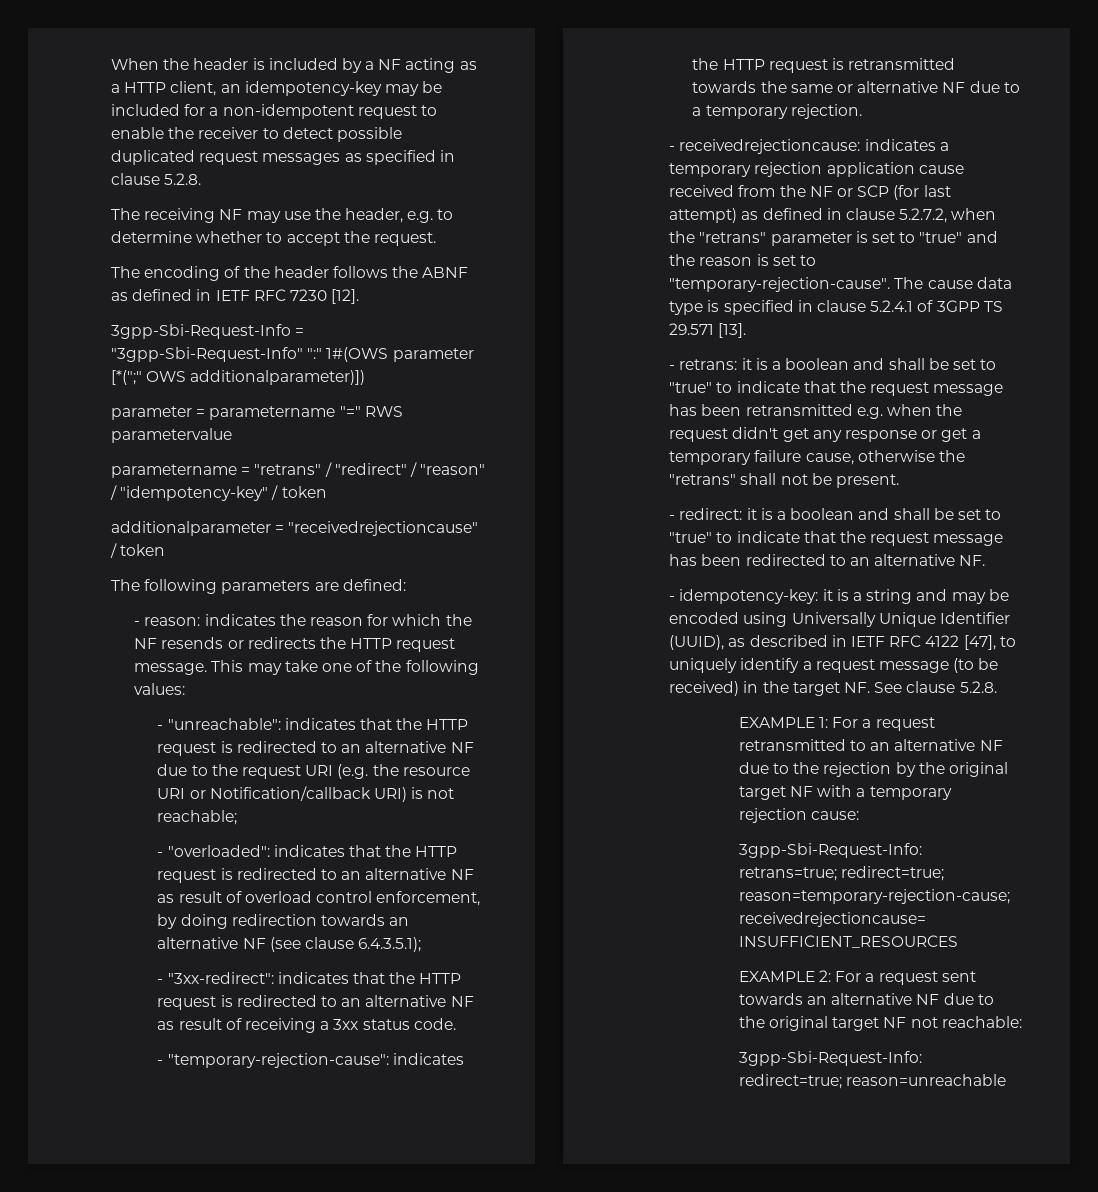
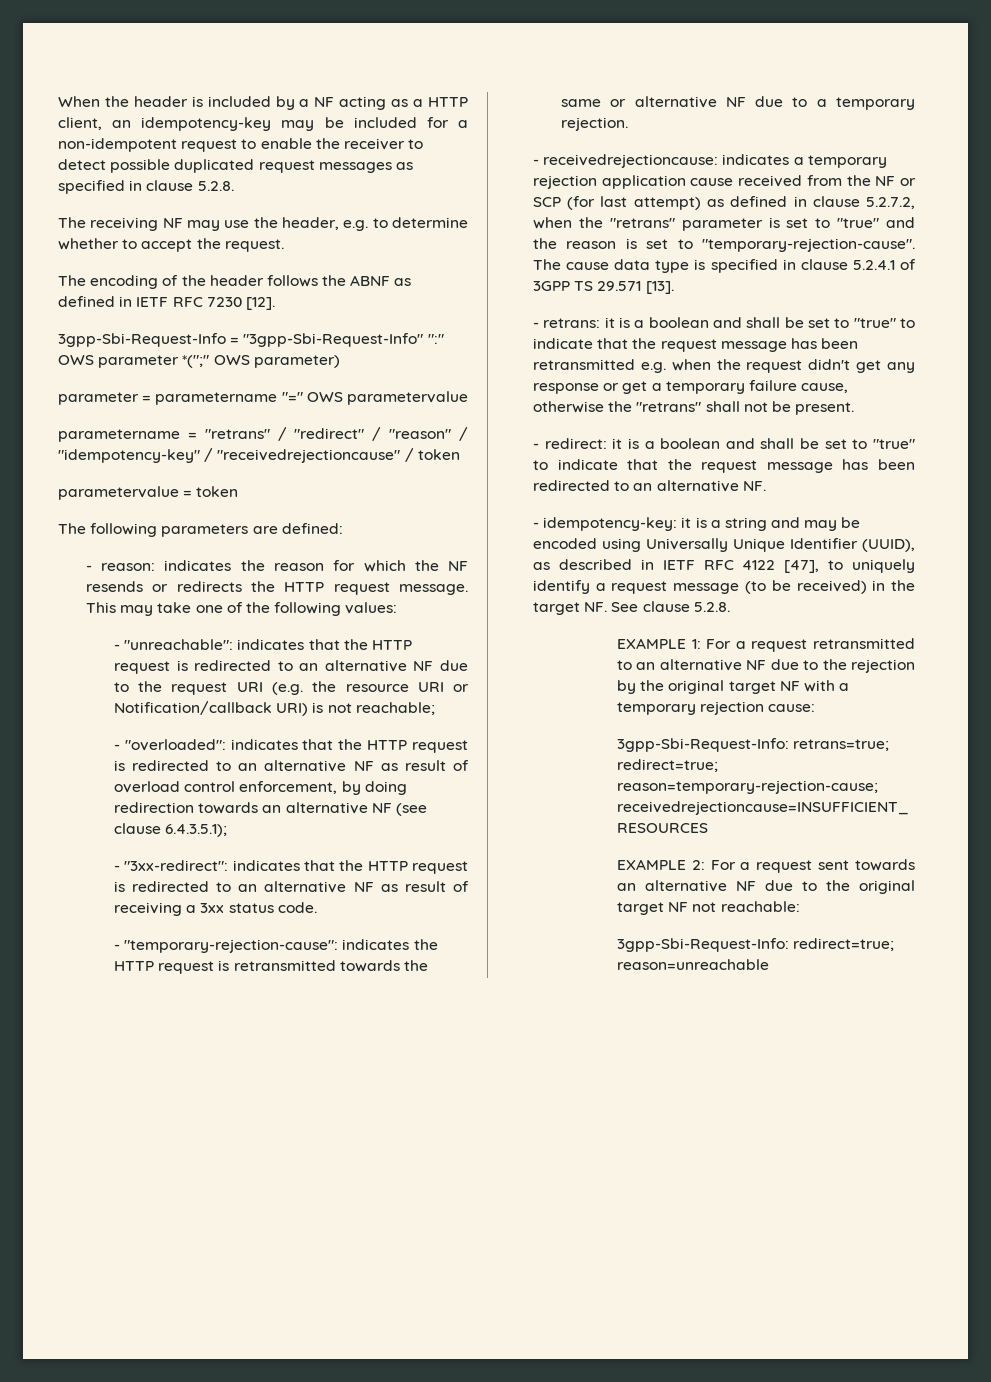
- 3gpp-Sbi-Request-Info = "3gpp-Sbi-Request-Info" ":" 1#(OWS parameter [*(";" OWS additionalparameter)])
+ 3gpp-Sbi-Request-Info = "3gpp-Sbi-Request-Info" ":" OWS parameter *(";" OWS parameter)
- parameter = parametername "=" RWS parametervalue
+ parameter = parametername "=" OWS parametervalue
- parametername = "retrans" / "redirect" / "reason" / "idempotency-key" / token
- additionalparameter = "receivedrejectioncause" / token
+ parametername = "retrans" / "redirect" / "reason" / "idempotency-key" / "receivedrejectioncause" / token
+ parametervalue = token

